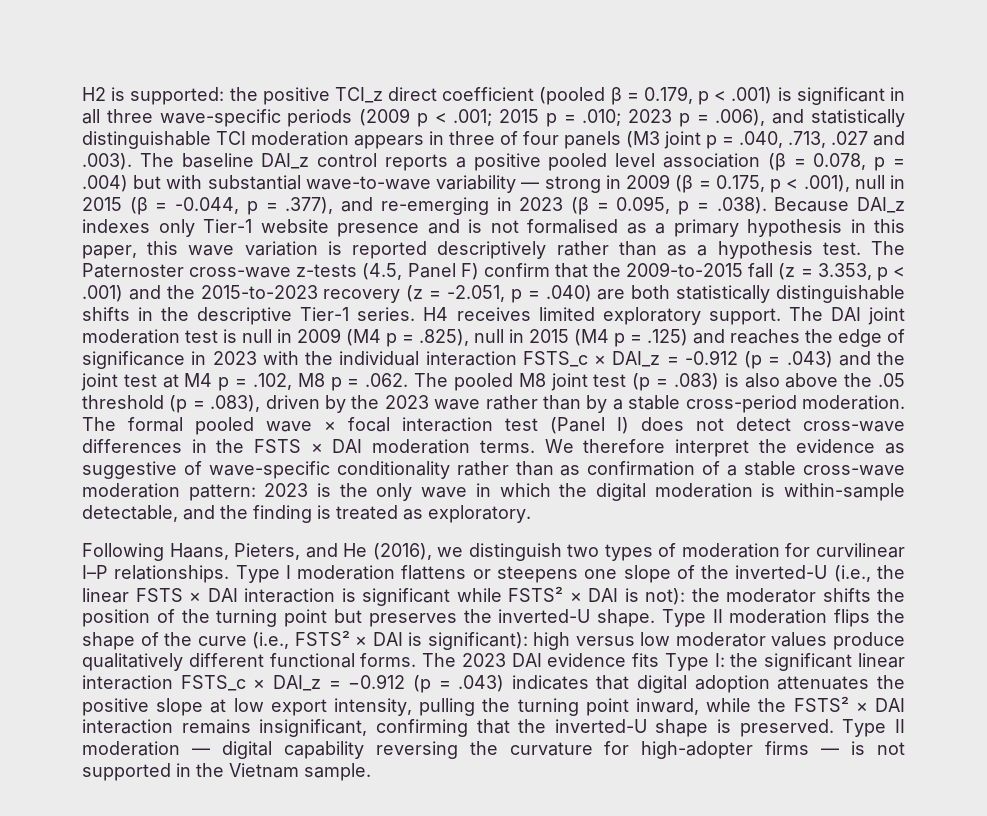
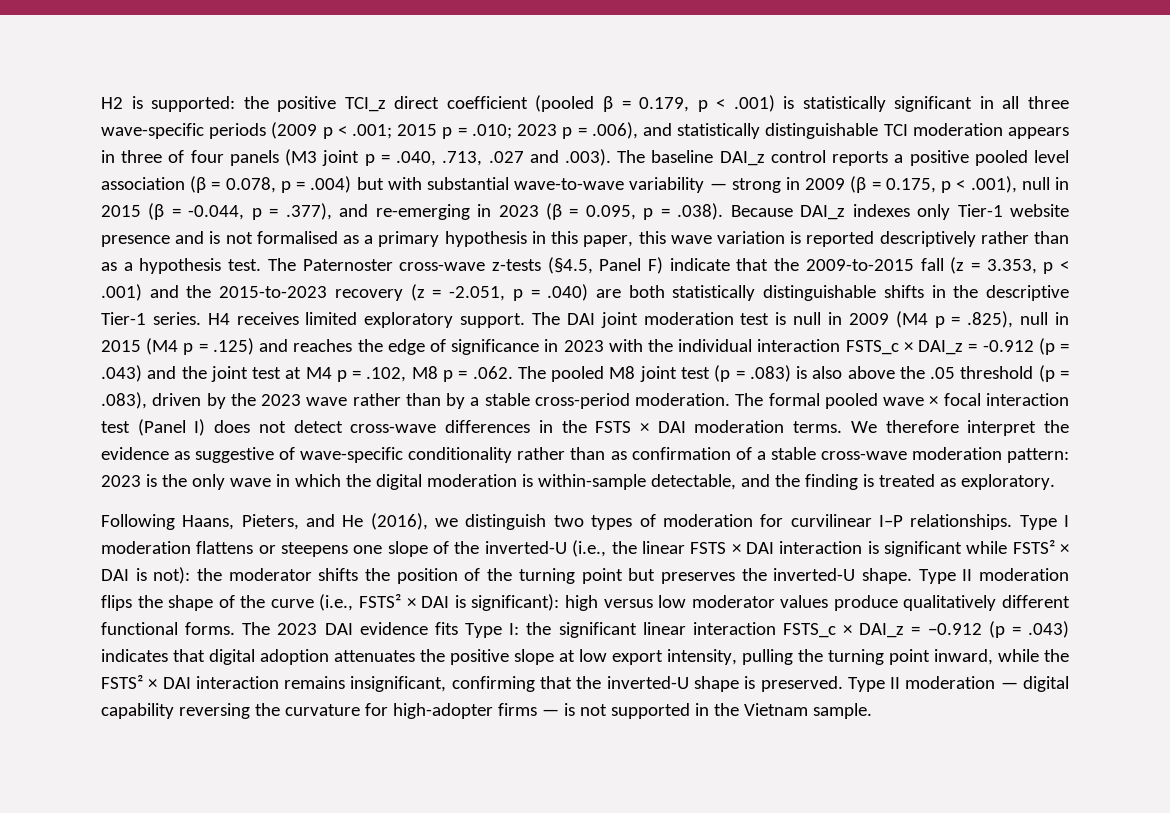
- the positive TCI_z direct coefficient (pooled β = 0.179, p < .001) is significant in all three wave-specific periods (2009 p < .001;
+ the positive TCI_z direct coefficient (pooled β = 0.179, p < .001) is statistically significant in all three wave-specific periods (2009 p < .001;
- The Paternoster cross-wave z-tests (4.5, Panel F) confirm that the 2009-to-2015 fall (z = 3.353, p < .001) and the 2015-to-2023 recovery (z = -2.051, p = .040) are both statistically distinguishable shifts in the descriptive Tier-1 series.
+ The Paternoster cross-wave z-tests (§4.5, Panel F) indicate that the 2009-to-2015 fall (z = 3.353, p < .001) and the 2015-to-2023 recovery (z = -2.051, p = .040) are both statistically distinguishable shifts in the descriptive Tier-1 series.

